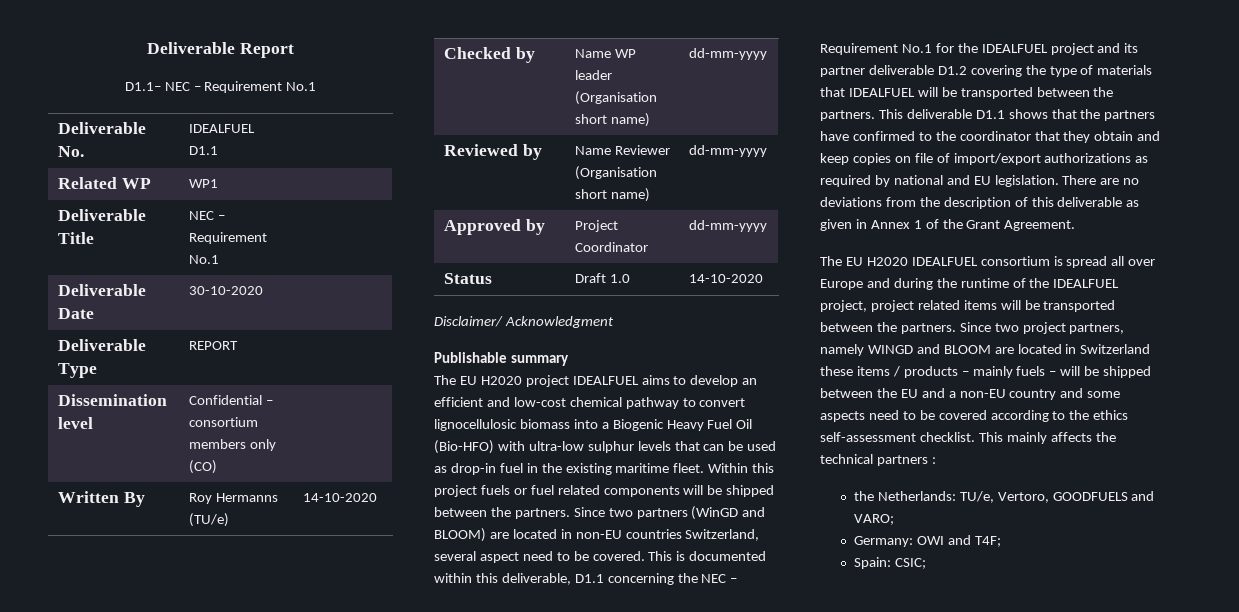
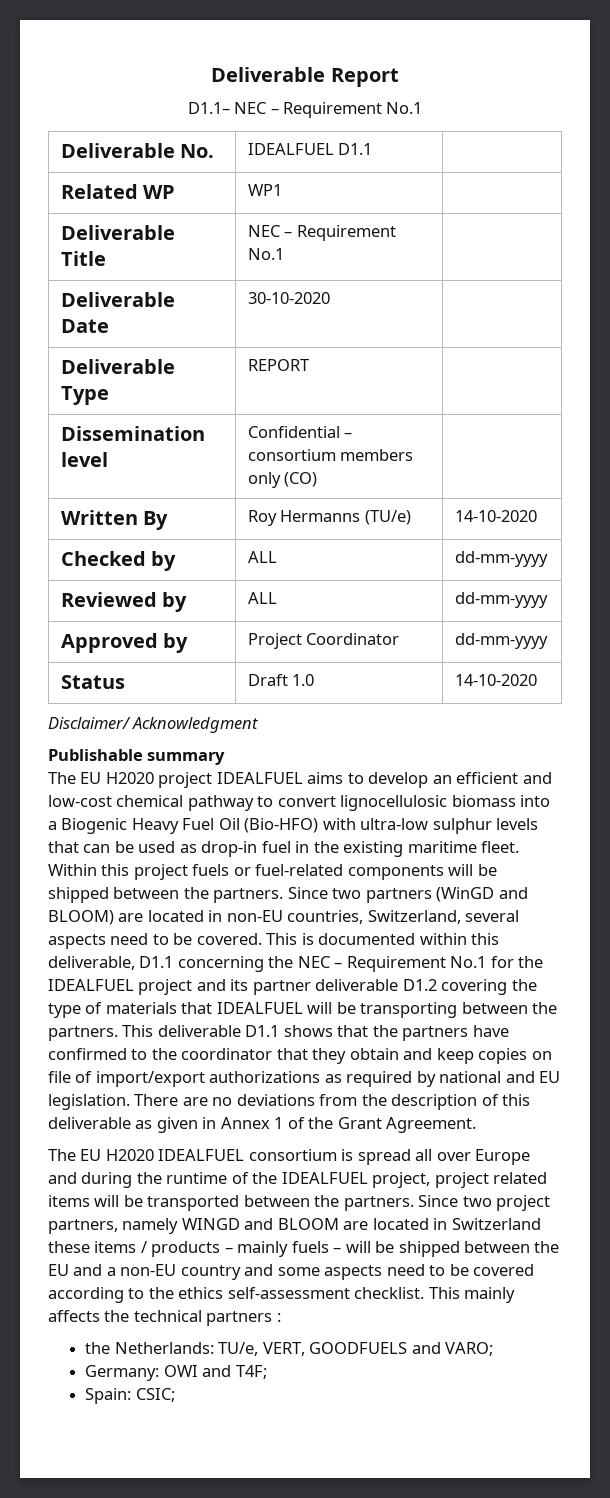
- Checked by | Name WP leader (Organisation short name) | dd-mm-yyyy
- Reviewed by | Name Reviewer (Organisation short name) | dd-mm-yyyy
+ Checked by | ALL | dd-mm-yyyy
+ Reviewed by | ALL | dd-mm-yyyy
- Within this project fuels or fuel related components will be shipped between the partners.
+ Within this project fuels or fuel-related components will be shipped between the partners.
- Since two partners (WinGD and BLOOM) are located in non-EU countries Switzerland, several aspect need to be covered.
+ Since two partners (WinGD and BLOOM) are located in non-EU countries, Switzerland, several aspects need to be covered.
- This is documented within this deliverable, D1.1 concerning the NEC – Requirement No.1 for the IDEALFUEL project and its partner deliverable D1.2 covering the type of materials that IDEALFUEL will be transported between the partners.
+ This is documented within this deliverable, D1.1 concerning the NEC – Requirement No.1 for the IDEALFUEL project and its partner deliverable D1.2 covering the type of materials that IDEALFUEL will be transporting between the partners.
- the Netherlands: TU/e, Vertoro, GOODFUELS and VARO;
+ the Netherlands: TU/e, VERT, GOODFUELS and VARO;

